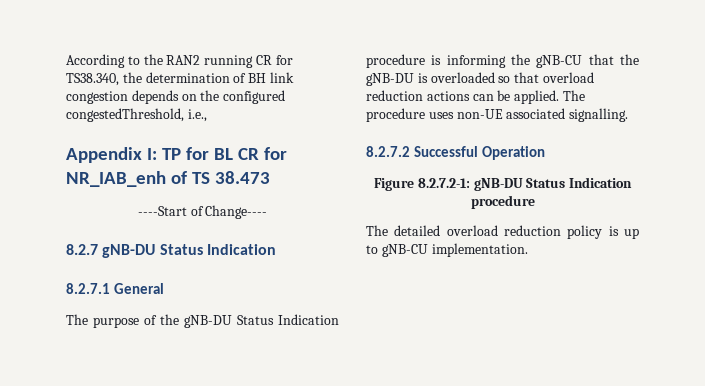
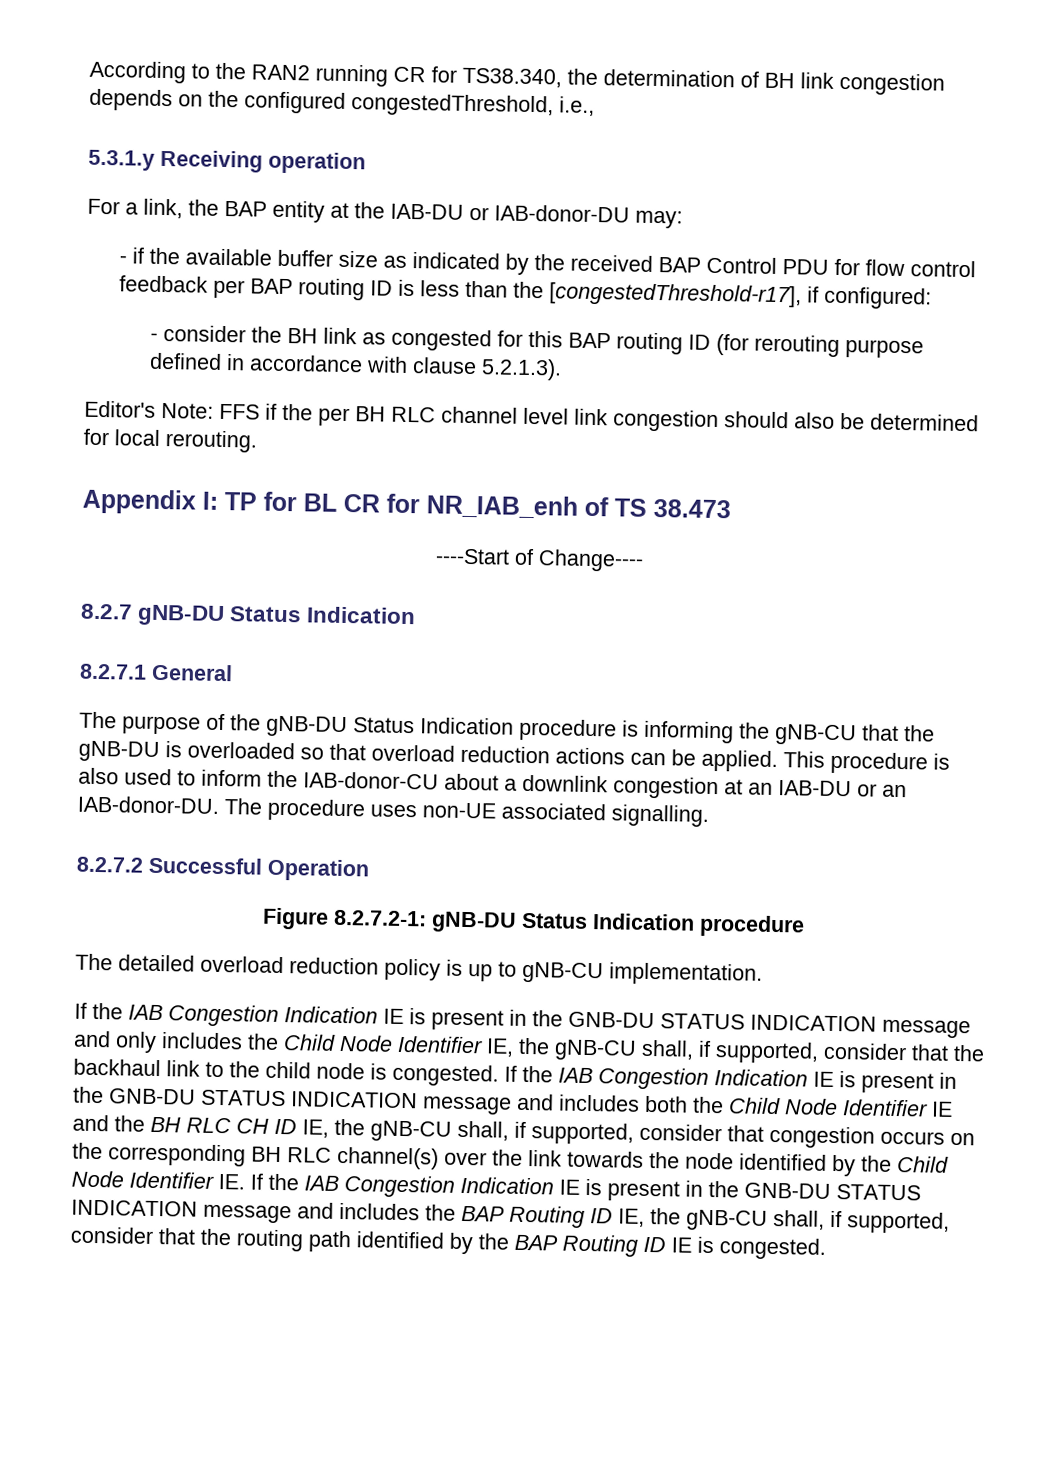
+ 5.3.1.y Receiving operation
+ For a link, the BAP entity at the IAB-DU or IAB-donor-DU may:
+ - if the available buffer size as indicated by the received BAP Control PDU for flow control feedback per BAP routing ID is less than the [congestedThreshold-r17], if configured:
+ - consider the BH link as congested for this BAP routing ID (for rerouting purpose defined in accordance with clause 5.2.1.3).
+ Editor's Note: FFS if the per BH RLC channel level link congestion should also be determined for local rerouting.
+ This procedure is also used to inform the IAB-donor-CU about a downlink congestion at an IAB-DU or an IAB-donor-DU.
+ If the IAB Congestion Indication IE is present in the GNB-DU STATUS INDICATION message and only includes the Child Node Identifier IE, the gNB-CU shall, if supported, consider that the backhaul link to the child node is congested. If the IAB Congestion Indication IE is present in the GNB-DU STATUS INDICATION message and includes both the Child Node Identifier IE and the BH RLC CH ID IE, the gNB-CU shall, if supported, consider that congestion occurs on the corresponding BH RLC channel(s) over the link towards the node identified by the Child Node Identifier IE. If the IAB Congestion Indication IE is present in the GNB-DU STATUS INDICATION message and includes the BAP Routing ID IE, the gNB-CU shall, if supported, consider that the routing path identified by the BAP Routing ID IE is congested.

